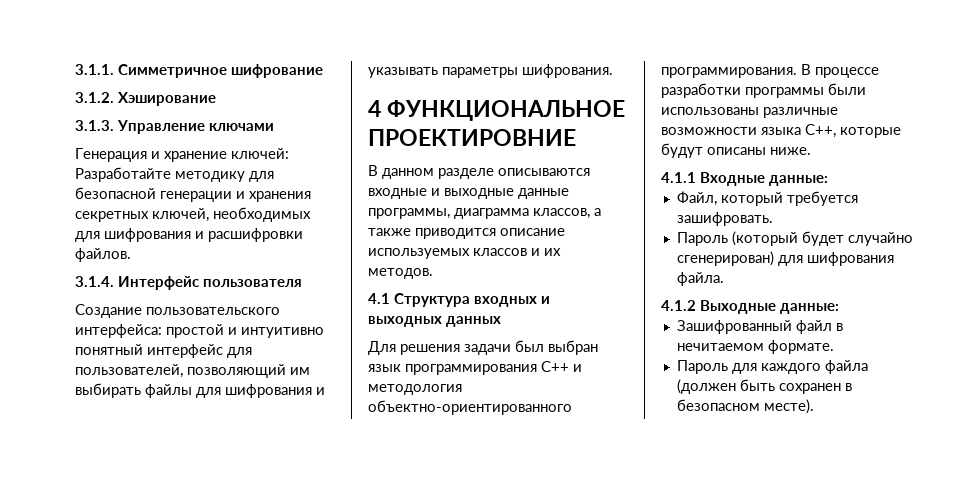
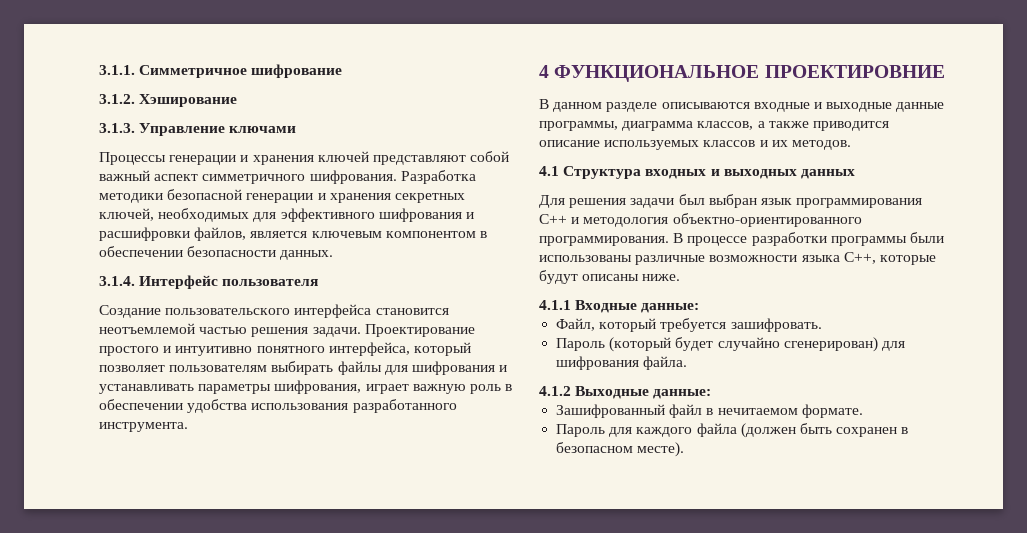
- Генерация и хранение ключей: Разработайте методику для безопасной генерации и хранения секретных ключей, необходимых для шифрования и расшифровки файлов.
+ Процессы генерации и хранения ключей представляют собой важный аспект симметричного шифрования. Разработка методики безопасной генерации и хранения секретных ключей, необходимых для эффективного шифрования и расшифровки файлов, является ключевым компонентом в обеспечении безопасности данных.
- Создание пользовательского интерфейса: простой и интуитивно понятный интерфейс для пользователей, позволяющий им выбирать файлы для шифрования и указывать параметры шифрования.
+ Создание пользовательского интерфейса становится неотъемлемой частью решения задачи. Проектирование простого и интуитивно понятного интерфейса, который позволяет пользователям выбирать файлы для шифрования и устанавливать параметры шифрования, играет важную роль в обеспечении удобства использования разработанного инструмента.

